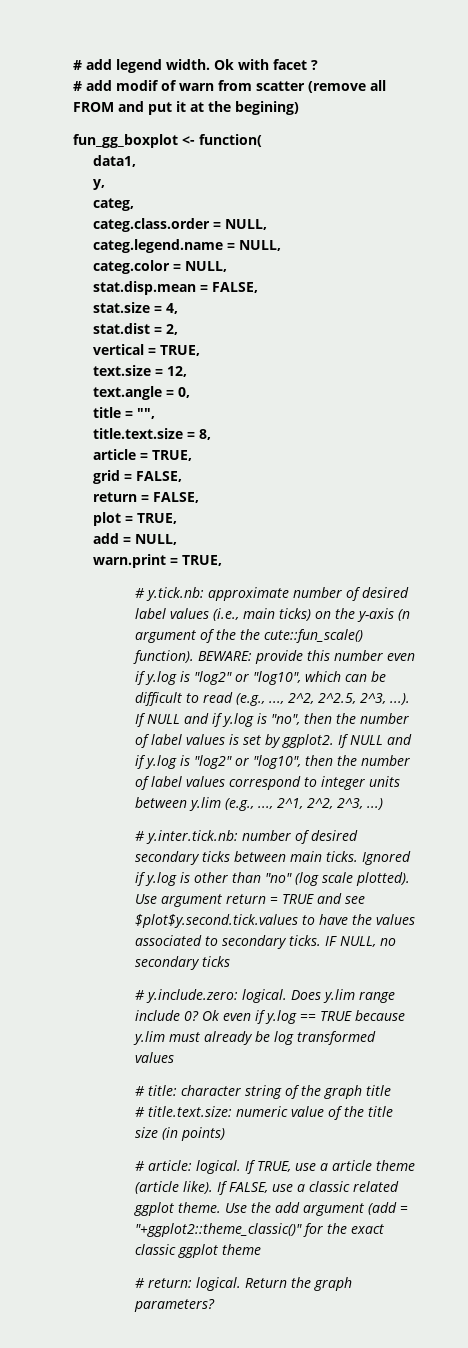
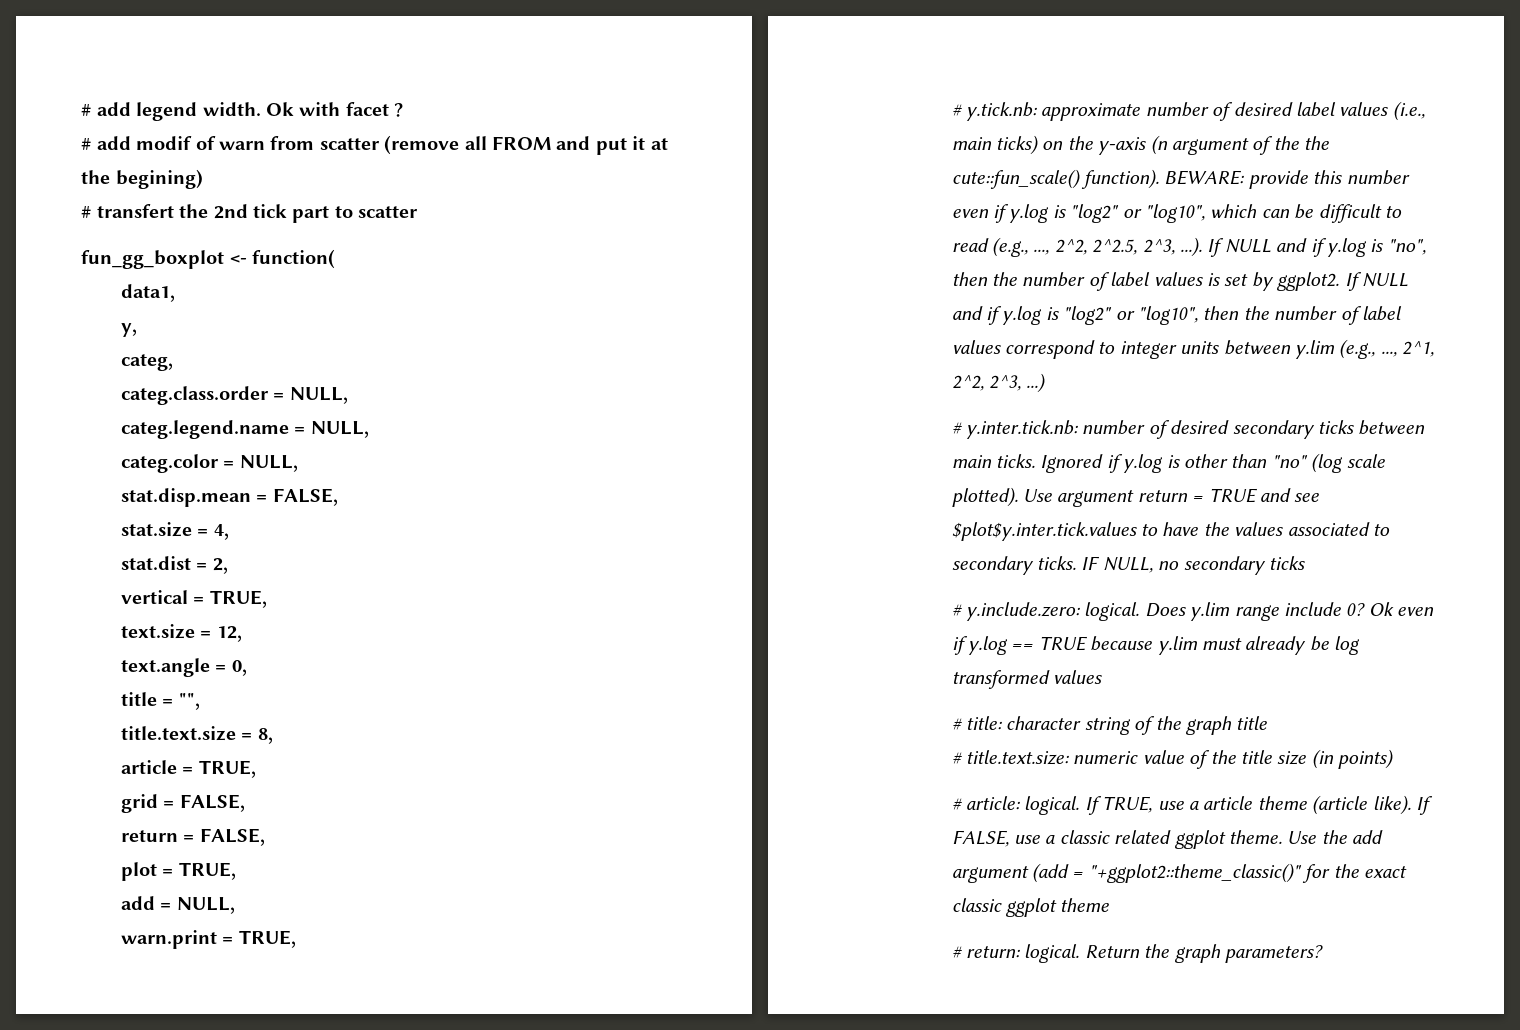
+ # transfert the 2nd tick part to scatter
- Use argument return = TRUE and see $plot$y.second.tick.values to have the values associated to secondary ticks.
+ Use argument return = TRUE and see $plot$y.inter.tick.values to have the values associated to secondary ticks.

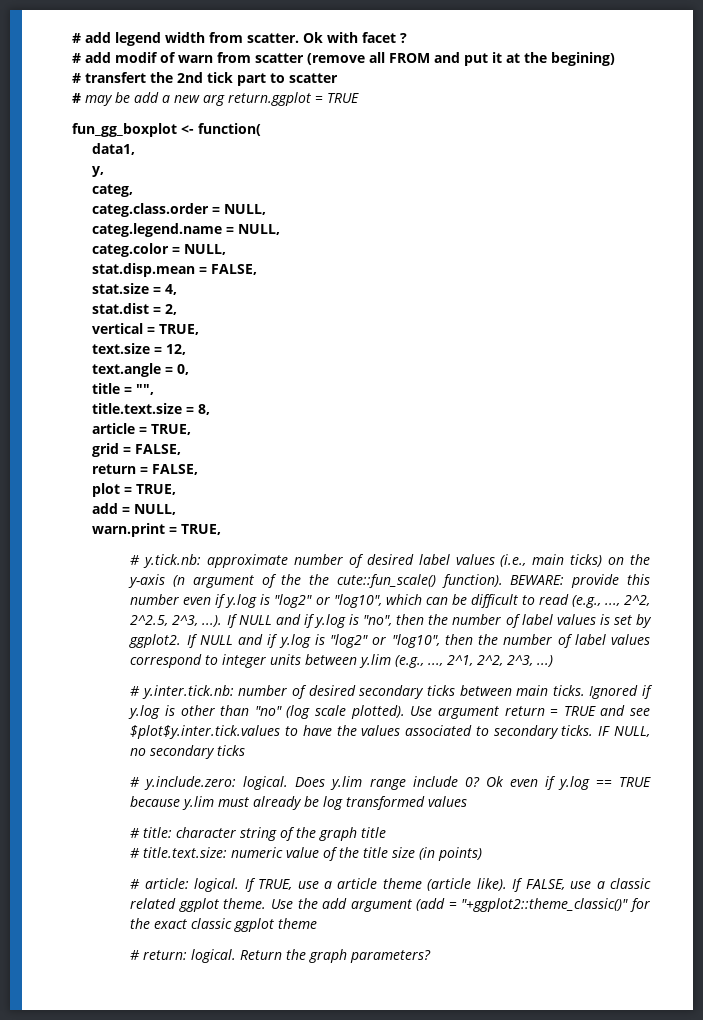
- # add legend width.
+ # add legend width from scatter.
+ # may be add a new arg return.ggplot = TRUE

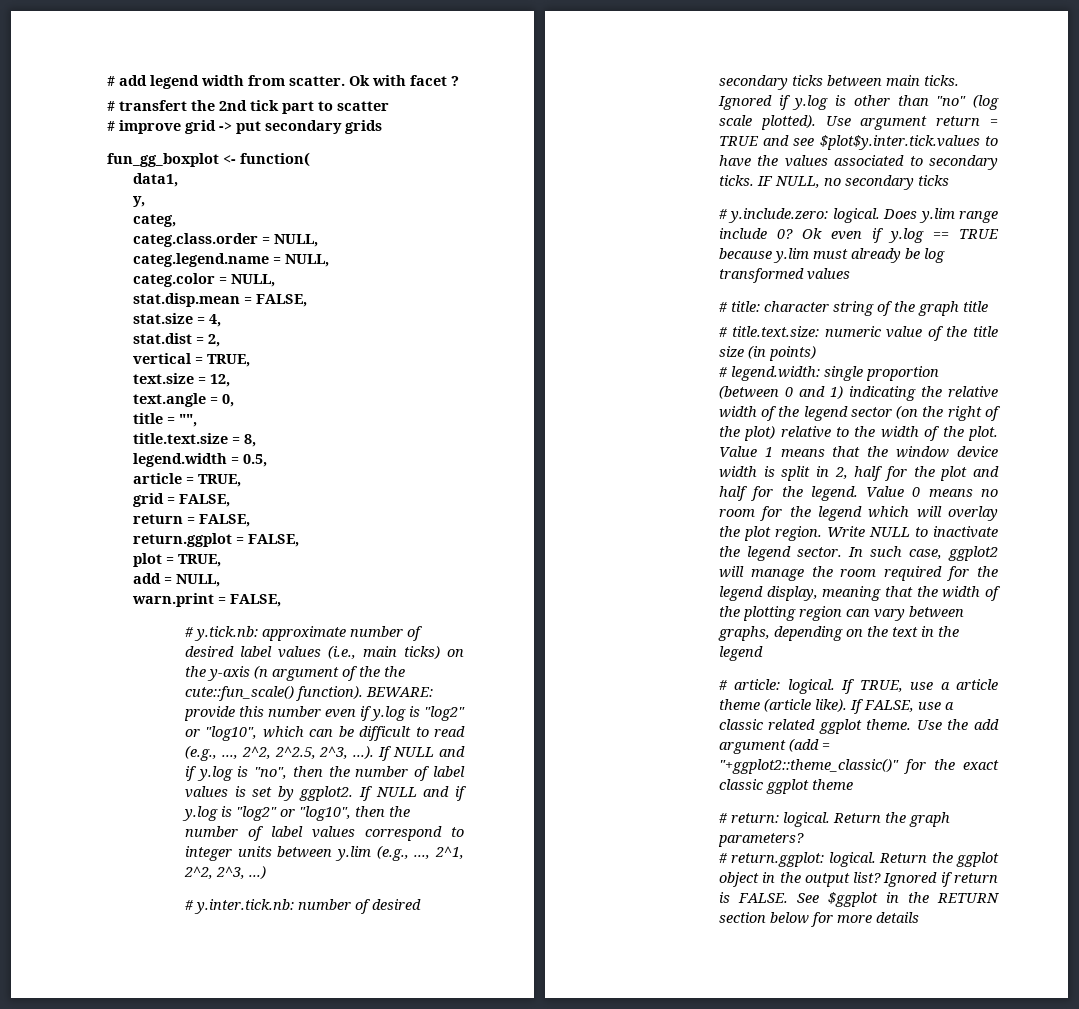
- # add modif of warn from scatter (remove all FROM and put it at the begining)
- # may be add a new arg return.ggplot = TRUE
+ # improve grid -> put secondary grids
+ legend.width = 0.5,
+ return.ggplot = FALSE,
- warn.print = TRUE,
+ warn.print = FALSE,
+ # legend.width: single proportion (between 0 and 1) indicating the relative width of the legend sector (on the right of the plot) relative to the width of the plot. Value 1 means that the window device width is split in 2, half for the plot and half for the legend. Value 0 means no room for the legend which will overlay the plot region. Write NULL to inactivate the legend sector. In such case, ggplot2 will manage the room required for the legend display, meaning that the width of the plotting region can vary between graphs, depending on the text in the legend
+ # return.ggplot: logical. Return the ggplot object in the output list? Ignored if return is FALSE. See $ggplot in the RETURN section below for more details

